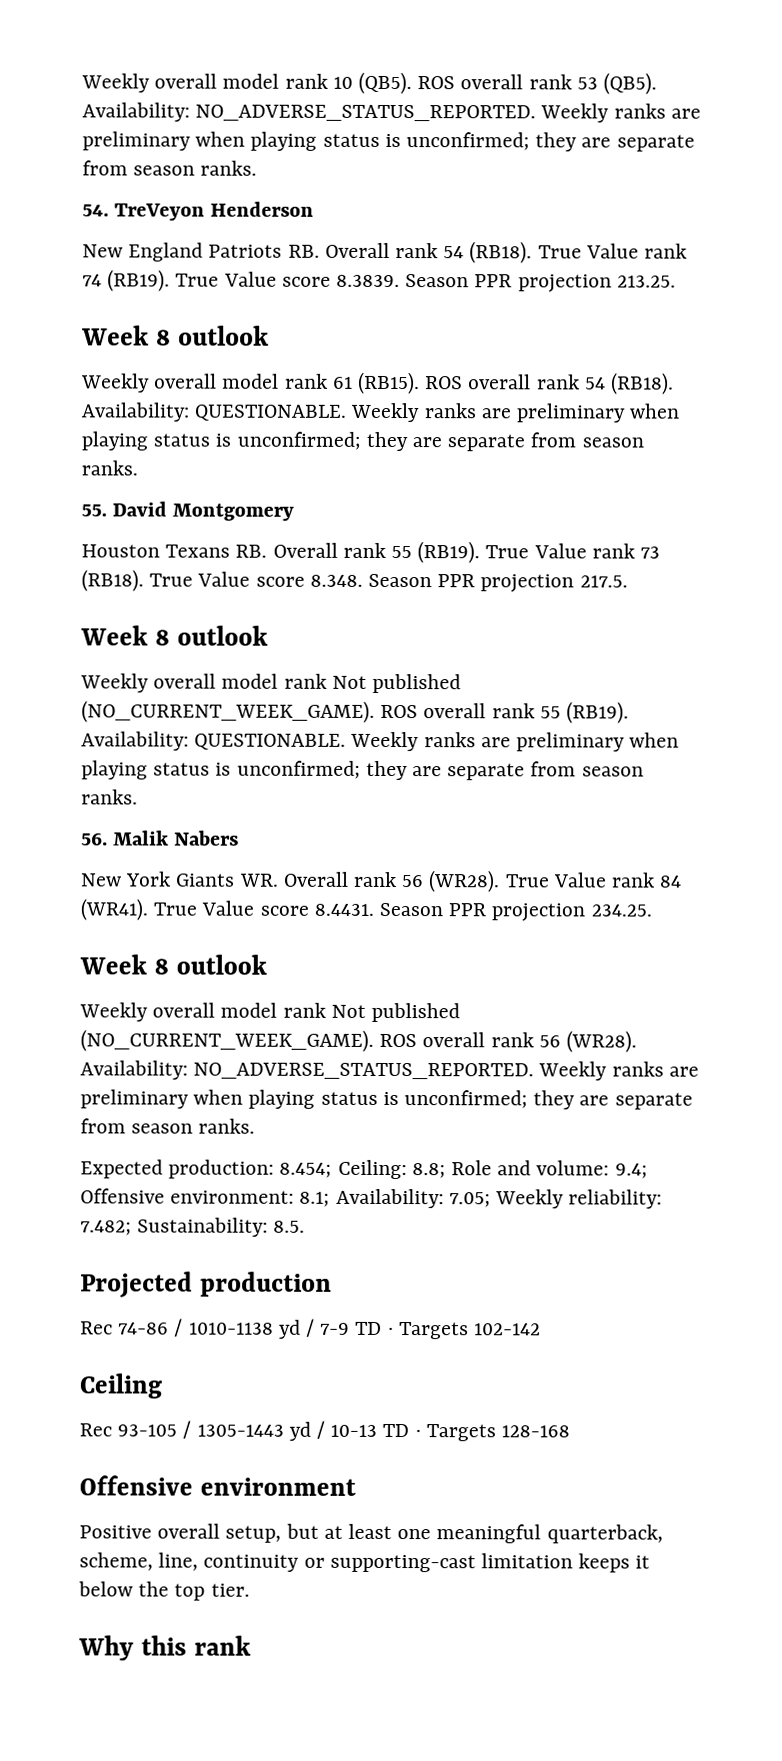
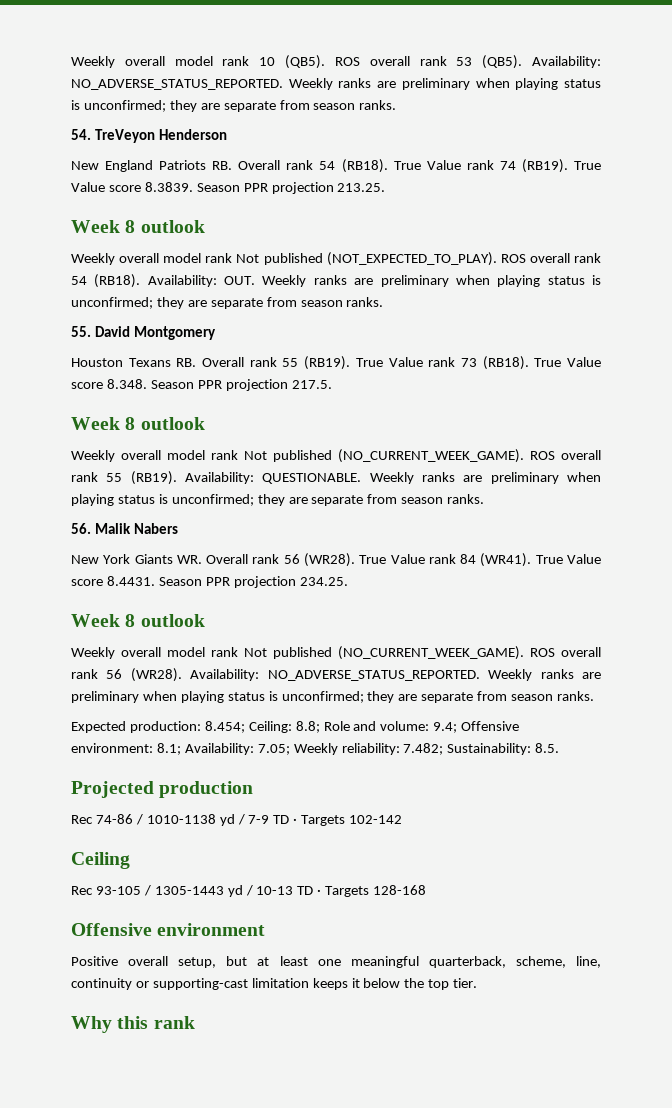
- Weekly overall model rank 61 (RB15).
+ Weekly overall model rank Not published (NOT_EXPECTED_TO_PLAY).
- ROS overall rank 54 (RB18). Availability: QUESTIONABLE. Weekly ranks are preliminary when playing status is unconfirmed; they are separate from season ranks.
+ ROS overall rank 54 (RB18). Availability: OUT. Weekly ranks are preliminary when playing status is unconfirmed; they are separate from season ranks.

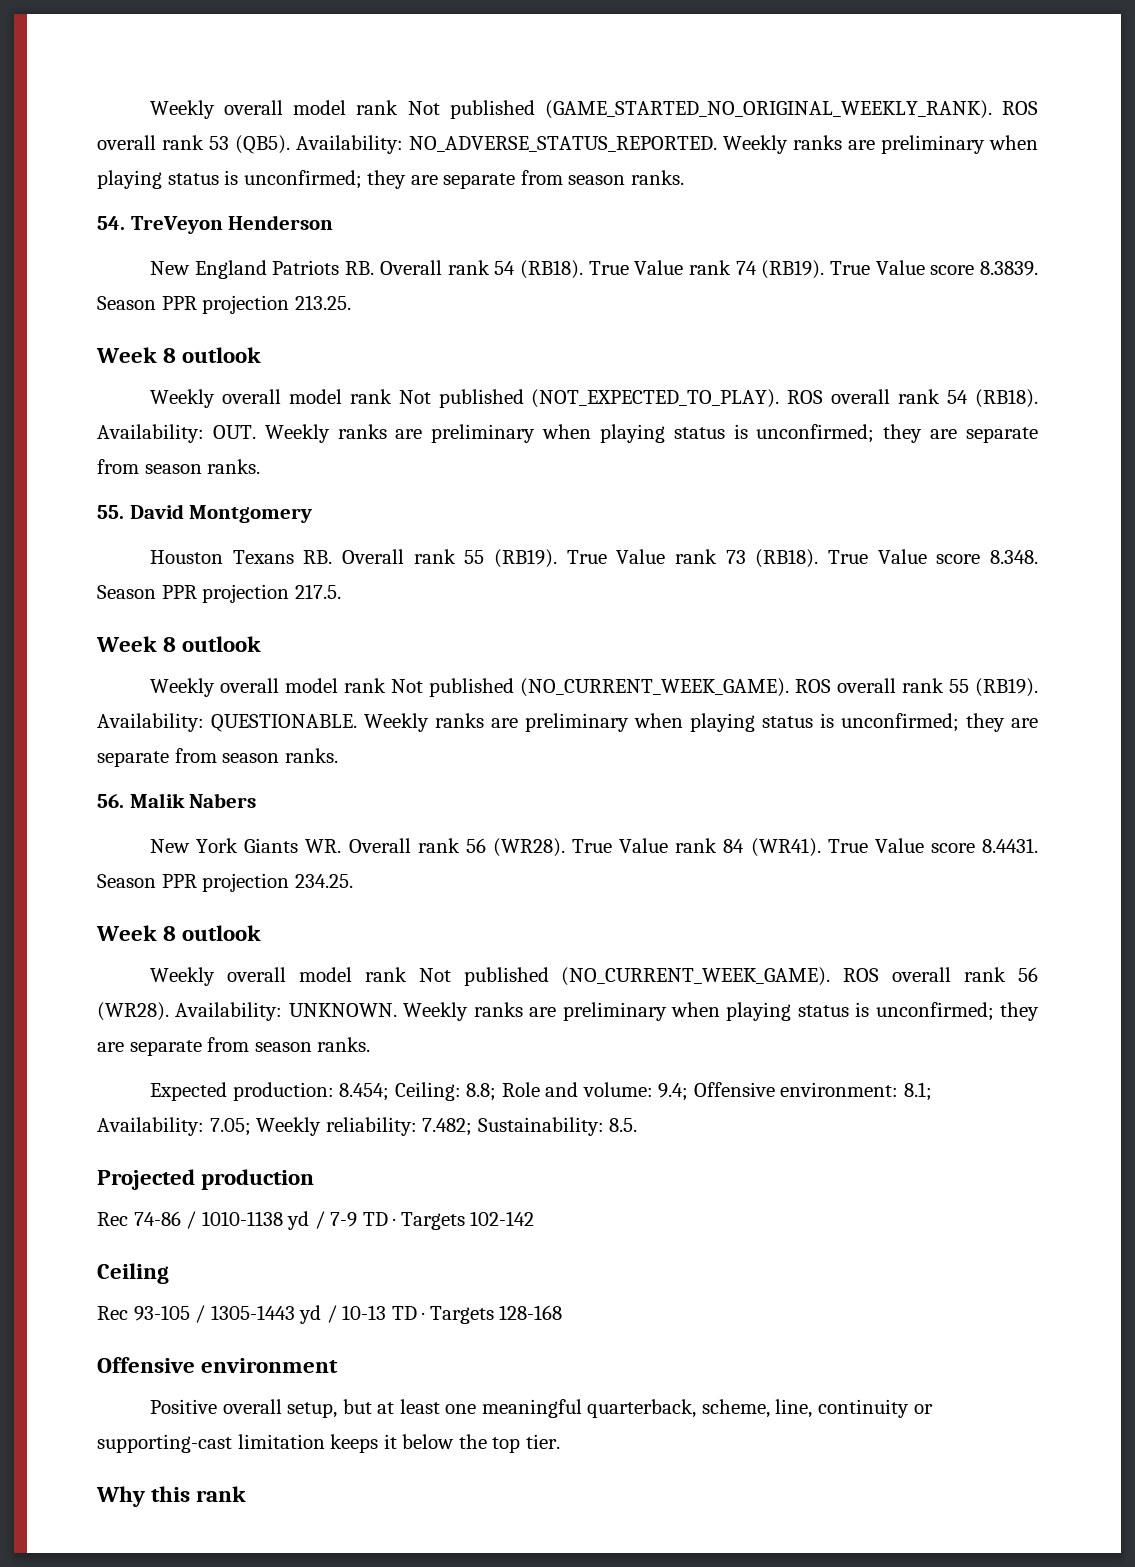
- Weekly overall model rank 10 (QB5).
+ Weekly overall model rank Not published (GAME_STARTED_NO_ORIGINAL_WEEKLY_RANK).
- ROS overall rank 56 (WR28). Availability: NO_ADVERSE_STATUS_REPORTED.
+ ROS overall rank 56 (WR28). Availability: UNKNOWN.

